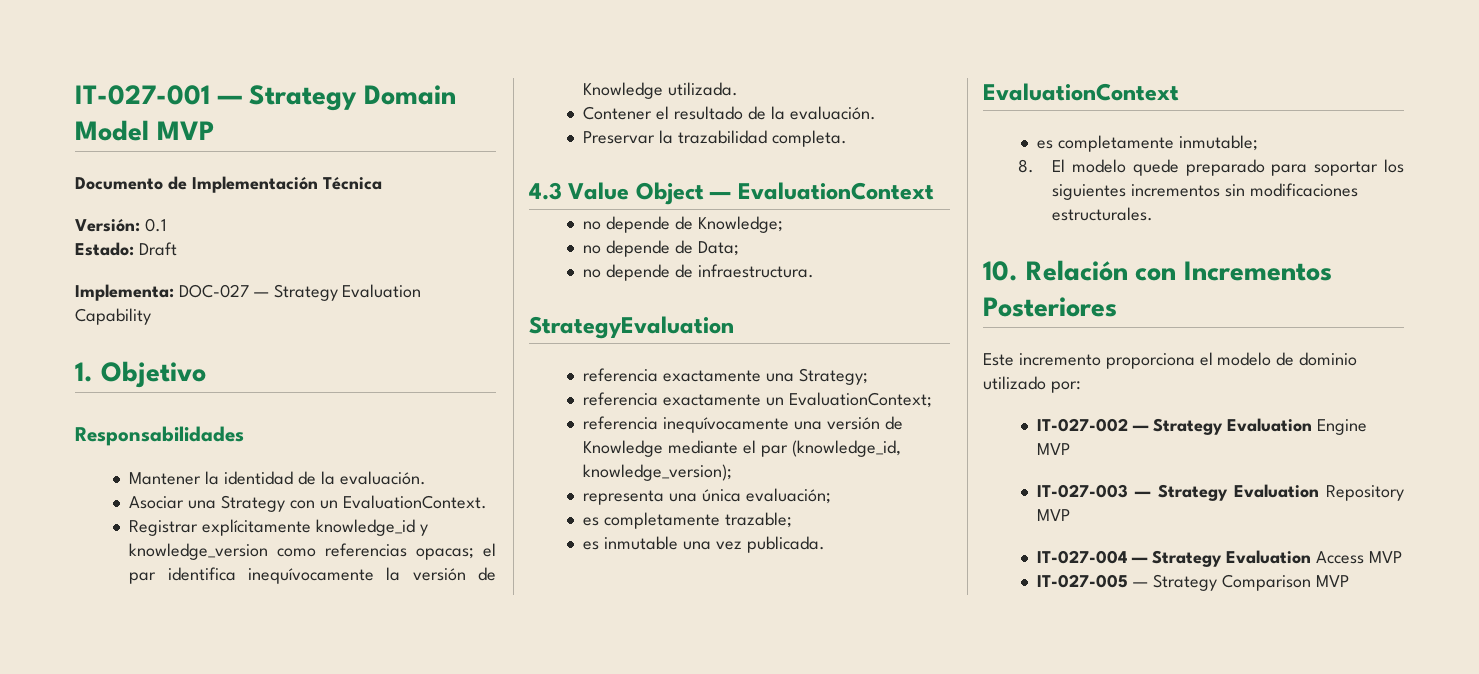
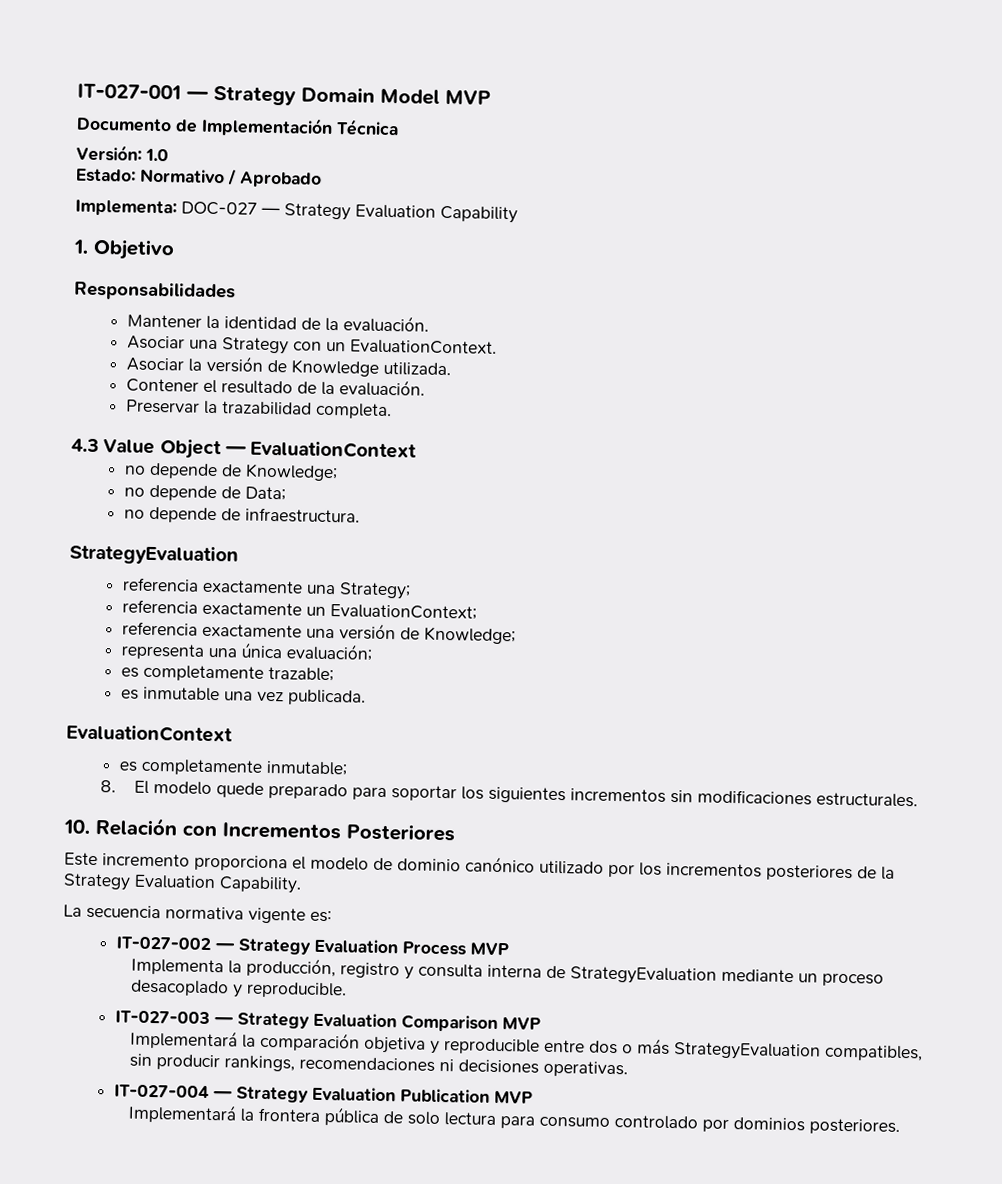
- Versión: 0.1
+ Versión: 1.0
- Estado: Draft
+ Estado: Normativo / Aprobado
- Registrar explícitamente knowledge_id y knowledge_version como referencias opacas; el par identifica inequívocamente la versión de Knowledge utilizada.
+ Asociar la versión de Knowledge utilizada.
- referencia inequívocamente una versión de Knowledge mediante el par (knowledge_id, knowledge_version);
+ referencia exactamente una versión de Knowledge;
- Este incremento proporciona el modelo de dominio utilizado por:
+ Este incremento proporciona el modelo de dominio canónico utilizado por los incrementos posteriores de la Strategy Evaluation Capability.
+ La secuencia normativa vigente es:
- IT-027-002 — Strategy Evaluation Engine MVP
+ IT-027-002 — Strategy Evaluation Process MVP
+ Implementa la producción, registro y consulta interna de StrategyEvaluation mediante un proceso desacoplado y reproducible.
- IT-027-003 — Strategy Evaluation Repository MVP
+ IT-027-003 — Strategy Evaluation Comparison MVP
+ Implementará la comparación objetiva y reproducible entre dos o más StrategyEvaluation compatibles, sin producir rankings, recomendaciones ni decisiones operativas.
- IT-027-004 — Strategy Evaluation Access MVP
- IT-027-005 — Strategy Comparison MVP
+ IT-027-004 — Strategy Evaluation Publication MVP
+ Implementará la frontera pública de solo lectura para consumo controlado por dominios posteriores.

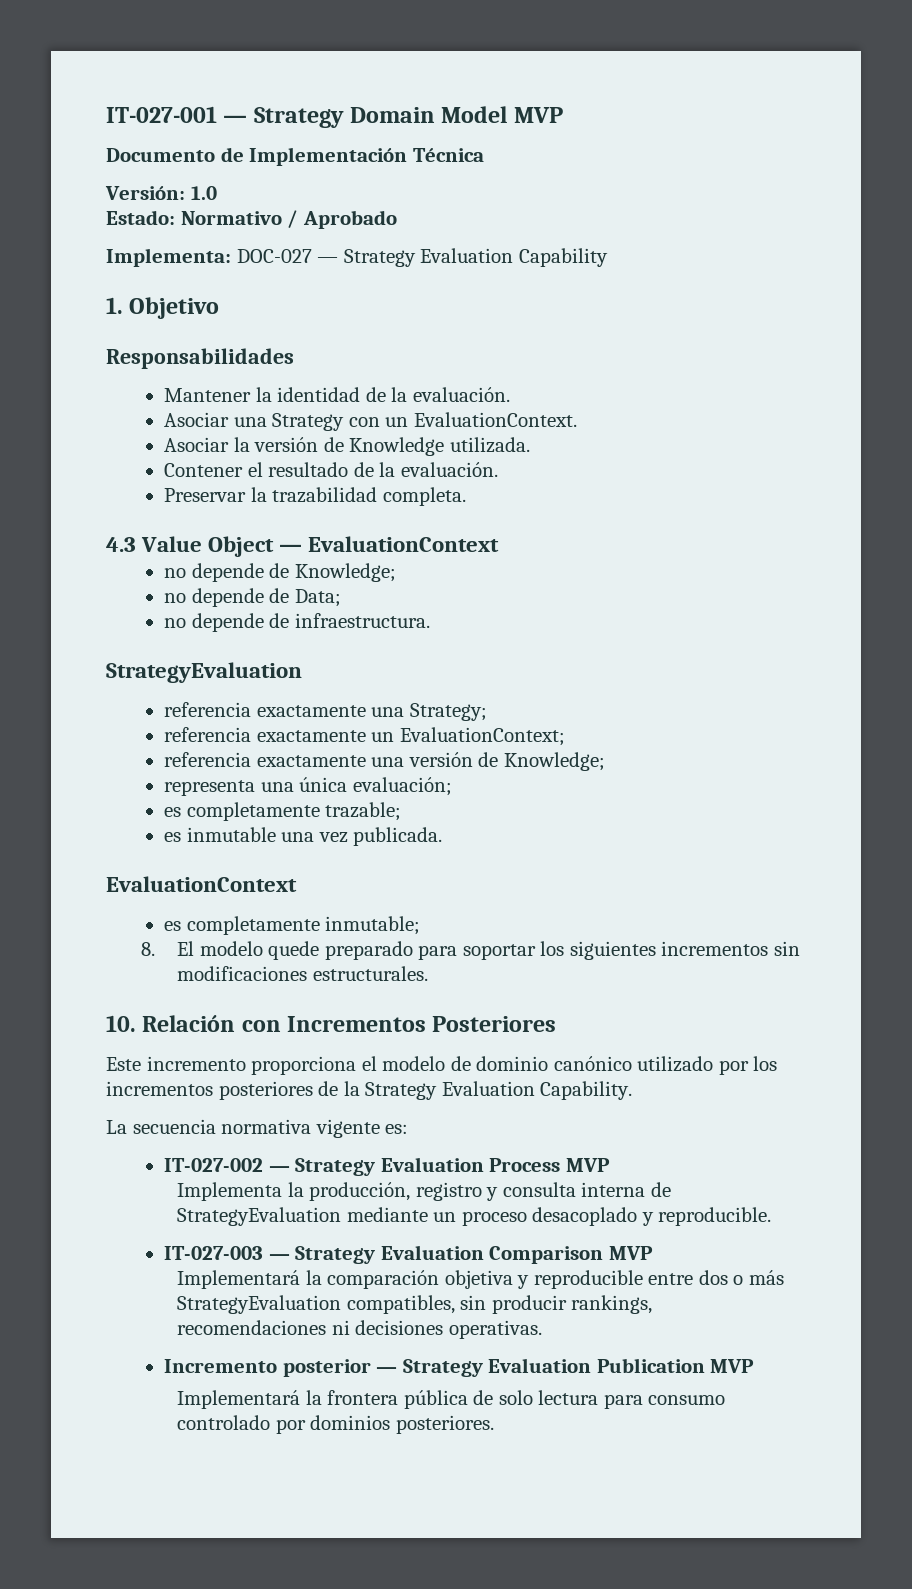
- IT-027-004 — Strategy Evaluation Publication MVP
+ Incremento posterior — Strategy Evaluation Publication MVP

